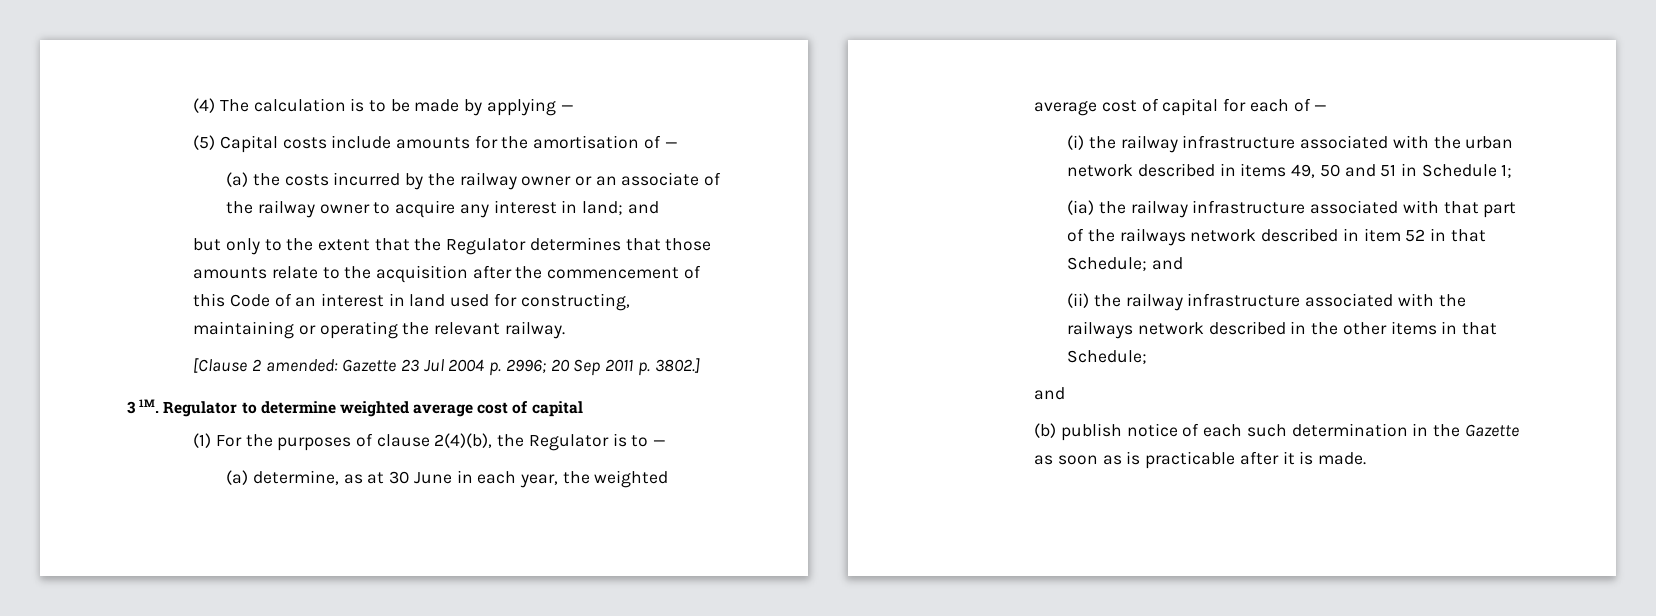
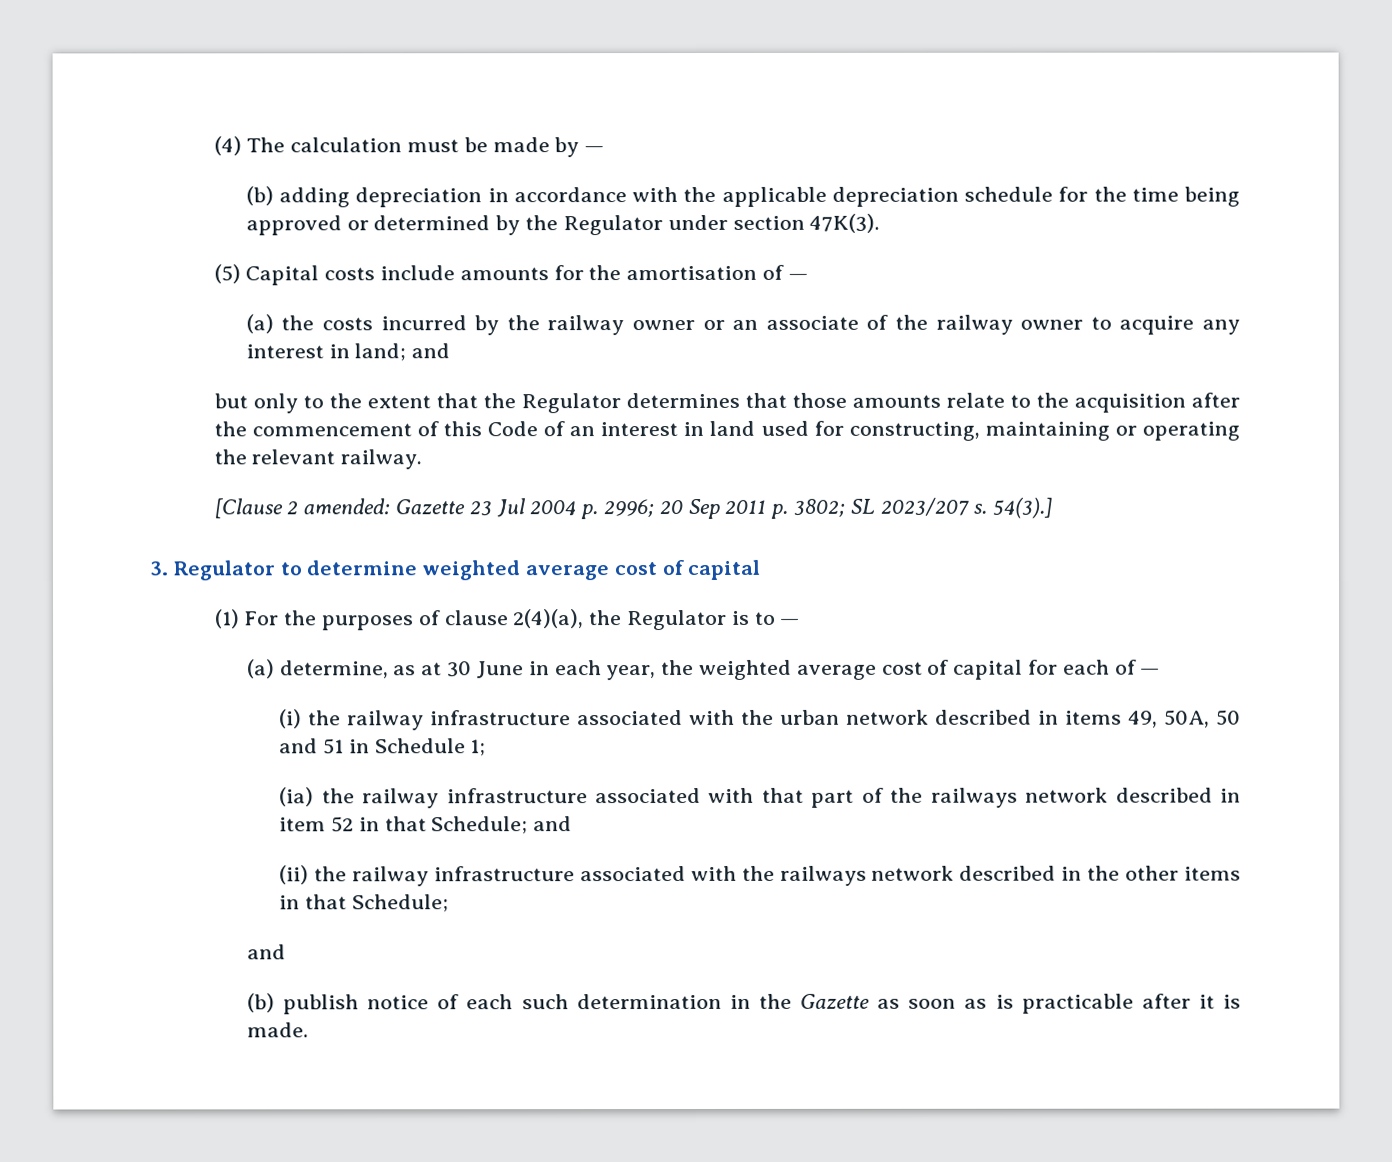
- (4) The calculation is to be made by applying —
+ (4) The calculation must be made by —
+ (b) adding depreciation in accordance with the applicable depreciation schedule for the time being approved or determined by the Regulator under section 47K(3).
- [Clause 2 amended: Gazette 23 Jul 2004 p. 2996; 20 Sep 2011 p. 3802.]
- 3 1M. Regulator to determine weighted average cost of capital
+ [Clause 2 amended: Gazette 23 Jul 2004 p. 2996; 20 Sep 2011 p. 3802; SL 2023/207 s. 54(3).]
+ 3. Regulator to determine weighted average cost of capital
- (1) For the purposes of clause 2(4)(b), the Regulator is to —
+ (1) For the purposes of clause 2(4)(a), the Regulator is to —
- (i) the railway infrastructure associated with the urban network described in items 49, 50 and 51 in Schedule 1;
+ (i) the railway infrastructure associated with the urban network described in items 49, 50A, 50 and 51 in Schedule 1;

